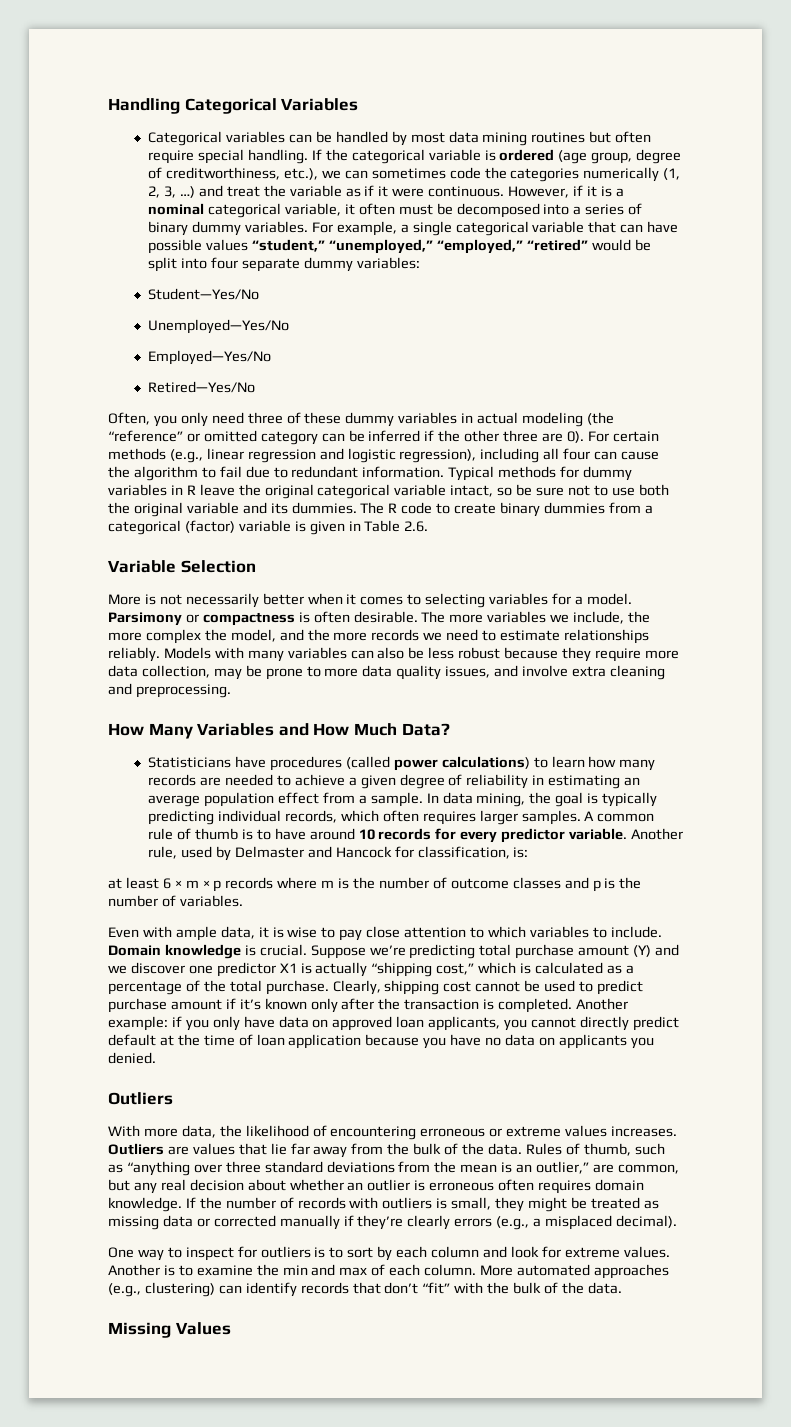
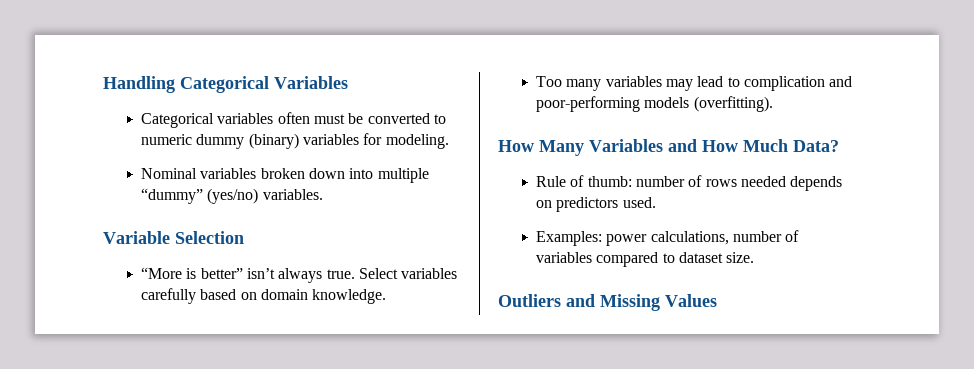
- Categorical variables can be handled by most data mining routines but often require special handling. If the categorical variable is ordered (age group, degree of creditworthiness, etc.), we can sometimes code the categories numerically (1, 2, 3, …) and treat the variable as if it were continuous. However, if it is a nominal categorical variable, it often must be decomposed into a series of binary dummy variables. For example, a single categorical variable that can have possible values “student,” “unemployed,” “employed,” “retired” would be split into four separate dummy variables:
- Student—Yes/No
- Unemployed—Yes/No
- Employed—Yes/No
- Retired—Yes/No
- Often, you only need three of these dummy variables in actual modeling (the “reference” or omitted category can be inferred if the other three are 0). For certain methods (e.g., linear regression and logistic regression), including all four can cause the algorithm to fail due to redundant information. Typical methods for dummy variables in R leave the original categorical variable intact, so be sure not to use both the original variable and its dummies. The R code to create binary dummies from a categorical (factor) variable is given in Table 2.6.
+ Categorical variables often must be converted to numeric dummy (binary) variables for modeling.
+ Nominal variables broken down into multiple “dummy” (yes/no) variables.
  Variable Selection
- More is not necessarily better when it comes to selecting variables for a model. Parsimony or compactness is often desirable. The more variables we include, the more complex the model, and the more records we need to estimate relationships reliably. Models with many variables can also be less robust because they require more data collection, may be prone to more data quality issues, and involve extra cleaning and preprocessing.
+ “More is better” isn’t always true. Select variables carefully based on domain knowledge.
+ Too many variables may lead to complication and poor-performing models (overfitting).
- Statisticians have procedures (called power calculations) to learn how many records are needed to achieve a given degree of reliability in estimating an average population effect from a sample. In data mining, the goal is typically predicting individual records, which often requires larger samples. A common rule of thumb is to have around 10 records for every predictor variable. Another rule, used by Delmaster and Hancock for classification, is:
- at least 6 × m × p records where m is the number of outcome classes and p is the number of variables.
- Even with ample data, it is wise to pay close attention to which variables to include. Domain knowledge is crucial. Suppose we’re predicting total purchase amount (Y) and we discover one predictor X1 is actually “shipping cost,” which is calculated as a percentage of the total purchase. Clearly, shipping cost cannot be used to predict purchase amount if it’s known only after the transaction is completed. Another example: if you only have data on approved loan applicants, you cannot directly predict default at the time of loan application because you have no data on applicants you denied.
- Outliers
- With more data, the likelihood of encountering erroneous or extreme values increases. Outliers are values that lie far away from the bulk of the data. Rules of thumb, such as “anything over three standard deviations from the mean is an outlier,” are common, but any real decision about whether an outlier is erroneous often requires domain knowledge. If the number of records with outliers is small, they might be treated as missing data or corrected manually if they’re clearly errors (e.g., a misplaced decimal).
- One way to inspect for outliers is to sort by each column and look for extreme values. Another is to examine the min and max of each column. More automated approaches (e.g., clustering) can identify records that don’t “fit” with the bulk of the data.
- Missing Values
+ Rule of thumb: number of rows needed depends on predictors used.
+ Examples: power calculations, number of variables compared to dataset size.
+ Outliers and Missing Values

